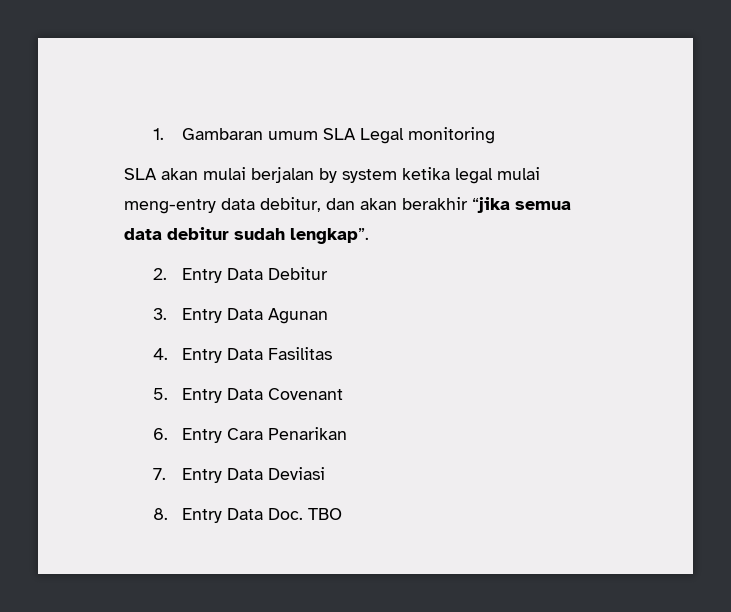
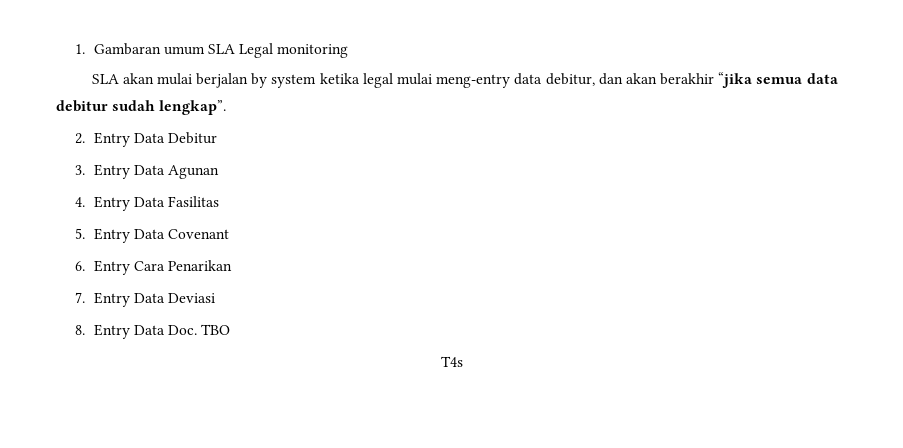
+ T4s

